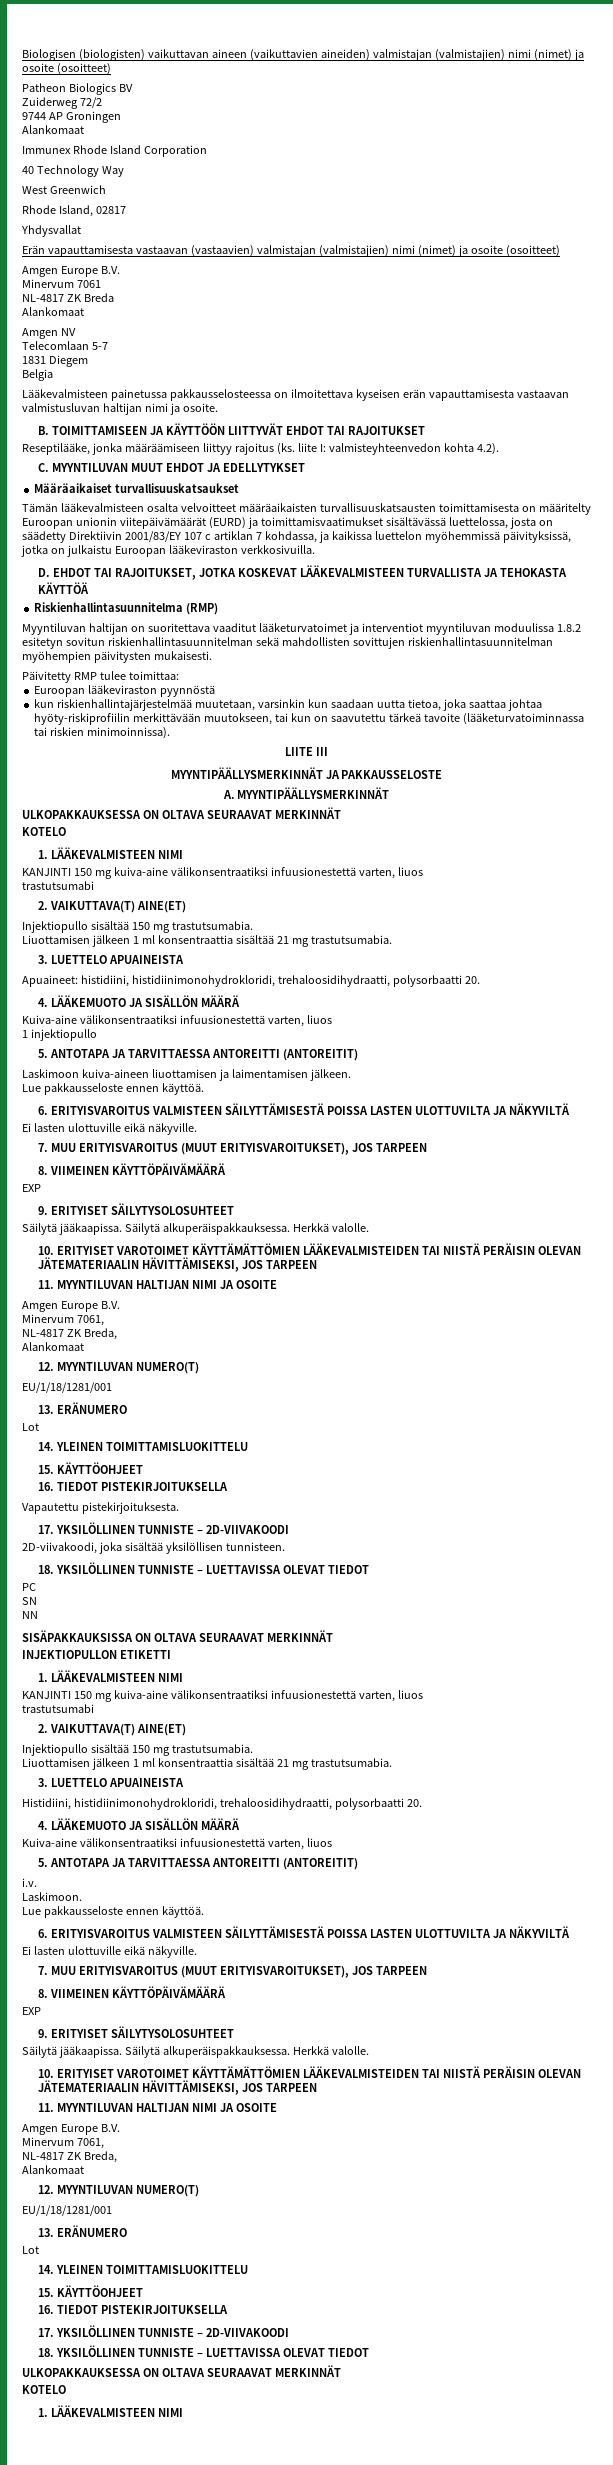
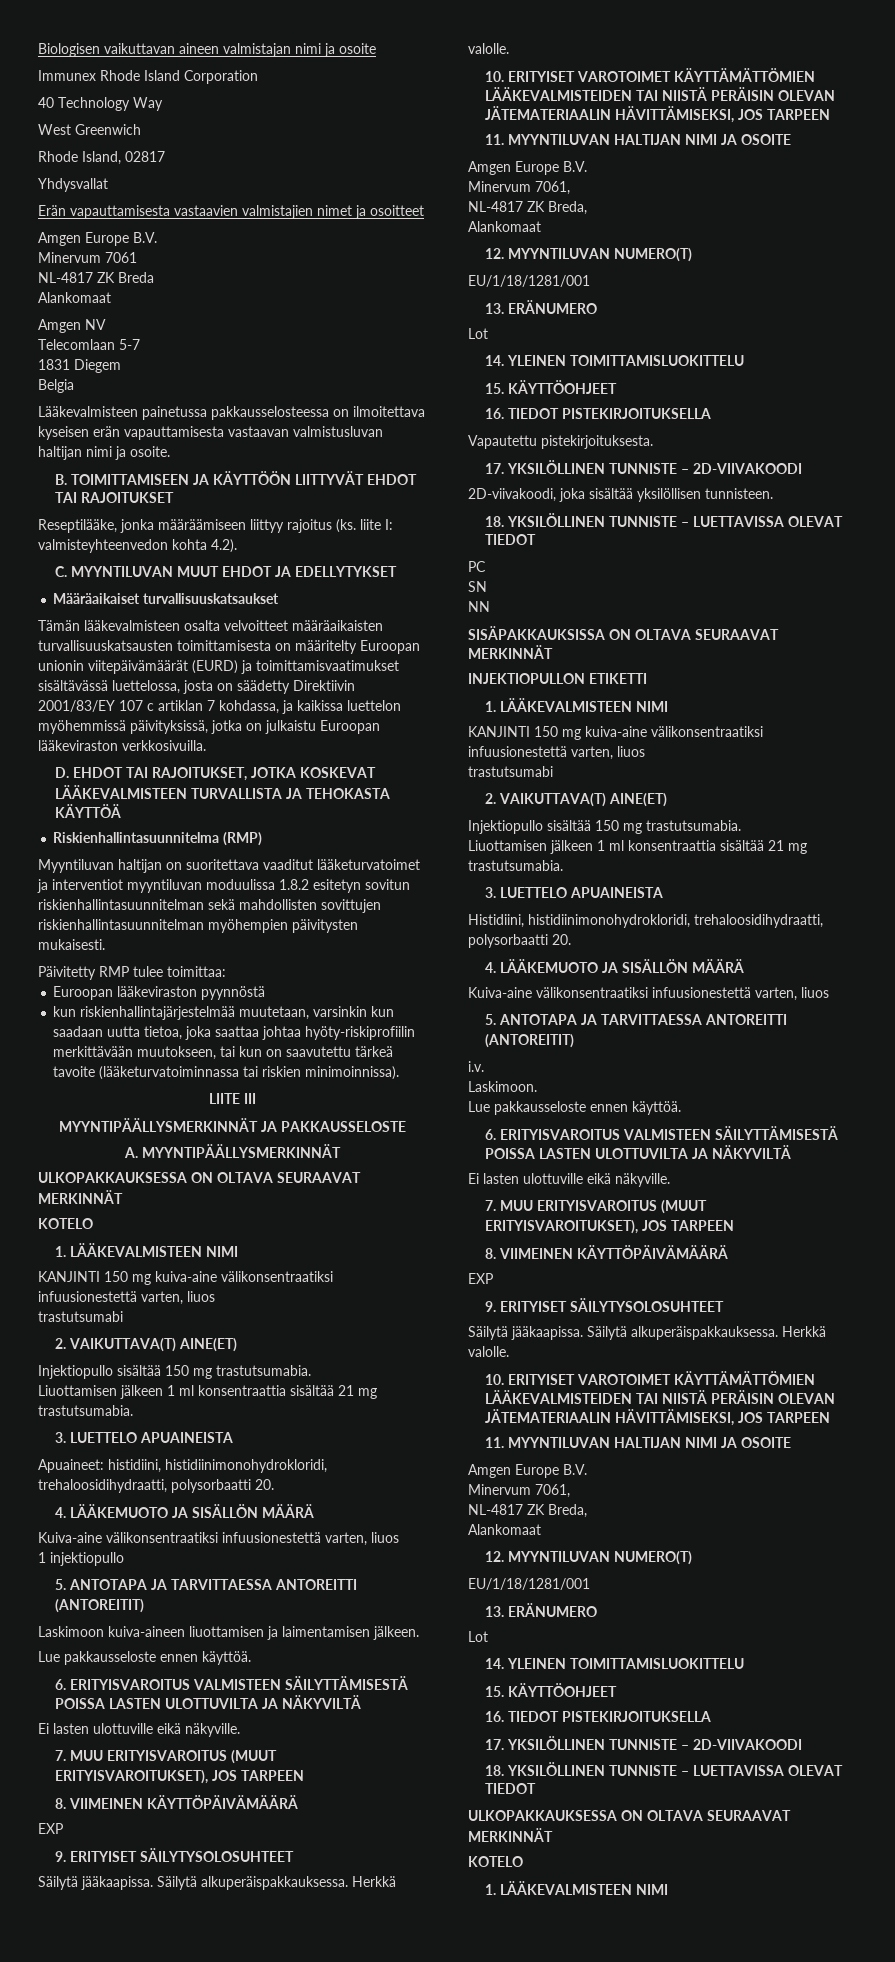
- Biologisen (biologisten) vaikuttavan aineen (vaikuttavien aineiden) valmistajan (valmistajien) nimi (nimet) ja osoite (osoitteet)
- Patheon Biologics BV
- Zuiderweg 72/2
- 9744 AP Groningen
- Alankomaat
+ Biologisen vaikuttavan aineen valmistajan nimi ja osoite
- Erän vapauttamisesta vastaavan (vastaavien) valmistajan (valmistajien) nimi (nimet) ja osoite (osoitteet)
+ Erän vapauttamisesta vastaavien valmistajien nimet ja osoitteet

